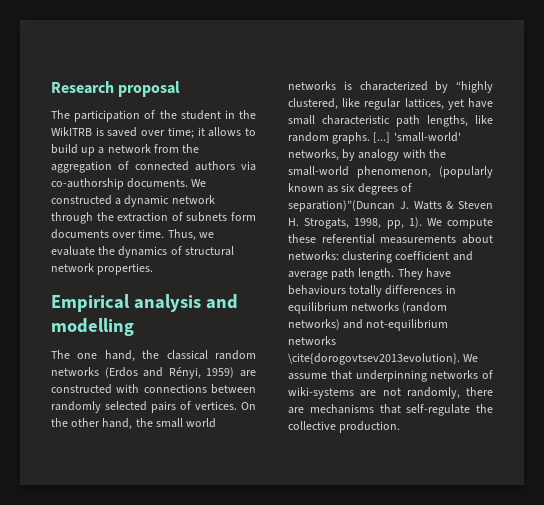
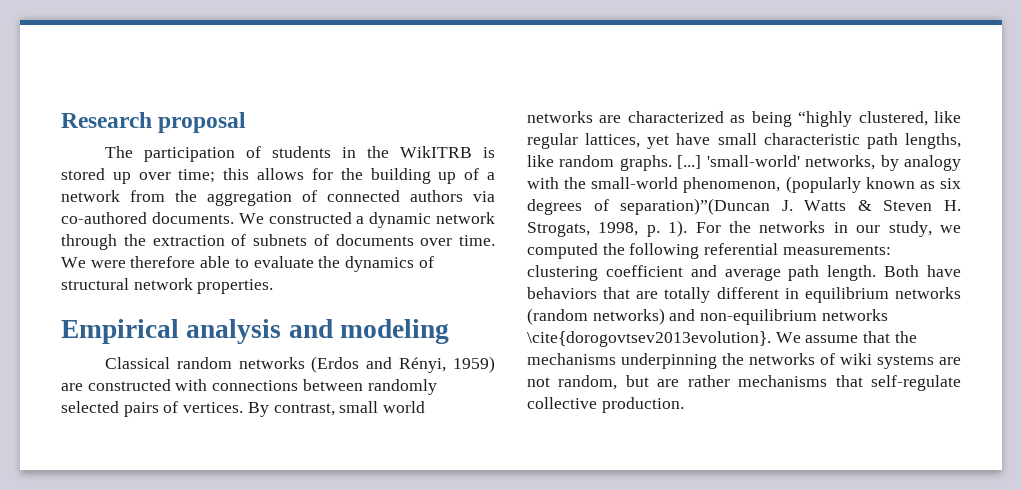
- The participation of the student in the WikITRB is saved over time; it allows to build up a network from the aggregation of connected authors via co-authorship documents.
+ The participation of students in the WikITRB is stored up over time; this allows for the building up of a network from the aggregation of connected authors via co-authored documents.
- We constructed a dynamic network through the extraction of subnets form documents over time.
+ We constructed a dynamic network through the extraction of subnets of documents over time.
- Thus, we evaluate the dynamics of structural network properties.
+ We were therefore able to evaluate the dynamics of structural network properties.
- Empirical analysis and modelling
- The one hand, the classical random networks (Erdos and Rényi, 1959) are constructed with connections between randomly selected pairs of vertices.
+ Empirical analysis and modeling
+ Classical random networks (Erdos and Rényi, 1959) are constructed with connections between randomly selected pairs of vertices.
- On the other hand, the small world networks is characterized by “highly clustered, like regular lattices, yet have small characteristic path lengths, like random graphs.
+ By contrast, small world networks are characterized as being “highly clustered, like regular lattices, yet have small characteristic path lengths, like random graphs.
- 'small-world' networks, by analogy with the small-world phenomenon, (popularly known as six degrees of separation)”(Duncan J. Watts & Steven H. Strogats, 1998, pp, 1). We compute these referential measurements about networks: clustering coefficient and average path length.
+ 'small-world' networks, by analogy with the small-world phenomenon, (popularly known as six degrees of separation)”(Duncan J. Watts & Steven H. Strogats, 1998, p. 1). For the networks in our study, we computed the following referential measurements: clustering coefficient and average path length.
- They have behaviours totally differences in equilibrium networks (random networks) and not-equilibrium networks \cite{dorogovtsev2013evolution}.
+ Both have behaviors that are totally different in equilibrium networks (random networks) and non-equilibrium networks \cite{dorogovtsev2013evolution}.
- We assume that underpinning networks of wiki-systems are not randomly, there are mechanisms that self-regulate the collective production.
+ We assume that the mechanisms underpinning the networks of wiki systems are not random, but are rather mechanisms that self-regulate collective production.

